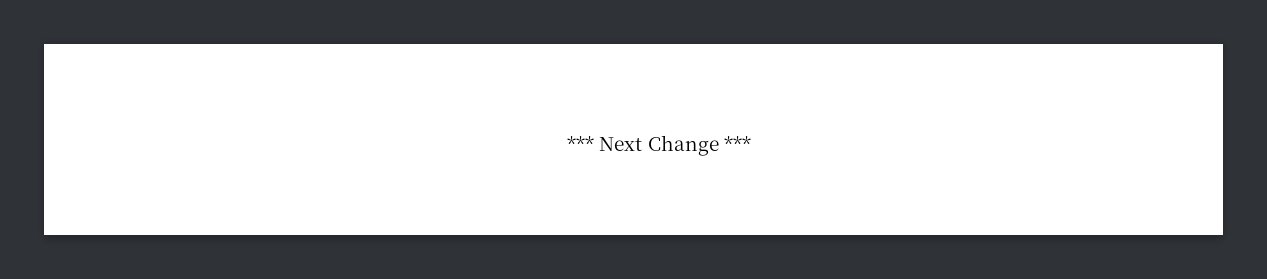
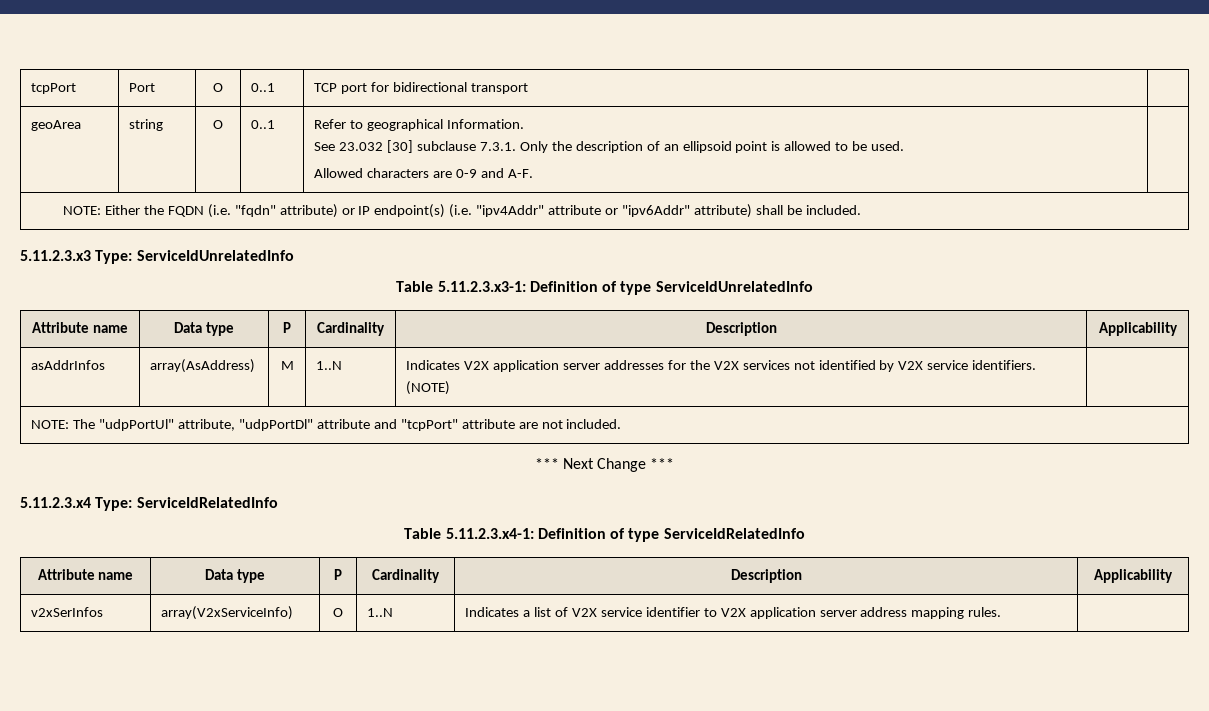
+ tcpPort | Port | O | 0..1 | TCP port for bidirectional transport |
+ geoArea | string | O | 0..1 | Refer to geographical Information.
+ See 23.032 [30] subclause 7.3.1. Only the description of an ellipsoid point is allowed to be used.
+ Allowed characters are 0-9 and A-F. |
+ NOTE: Either the FQDN (i.e. "fqdn" attribute) or IP endpoint(s) (i.e. "ipv4Addr" attribute or "ipv6Addr" attribute) shall be included.
+ 5.11.2.3.x3 Type: ServiceIdUnrelatedInfo
+ Table 5.11.2.3.x3-1: Definition of type ServiceIdUnrelatedInfo
+ Attribute name | Data type | P | Cardinality | Description | Applicability
+ asAddrInfos | array(AsAddress) | M | 1..N | Indicates V2X application server addresses for the V2X services not identified by V2X service identifiers. (NOTE) |
+ NOTE: The "udpPortUl" attribute, "udpPortDl" attribute and "tcpPort" attribute are not included.
  *** Next Change ***
+ 5.11.2.3.x4 Type: ServiceIdRelatedInfo
+ Table 5.11.2.3.x4-1: Definition of type ServiceIdRelatedInfo
+ Attribute name | Data type | P | Cardinality | Description | Applicability
+ v2xSerInfos | array(V2xServiceInfo) | O | 1..N | Indicates a list of V2X service identifier to V2X application server address mapping rules. |

